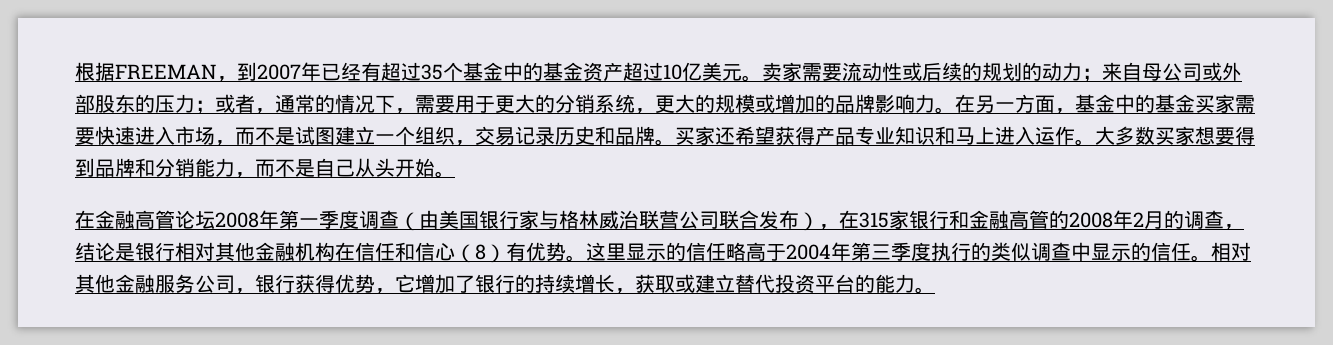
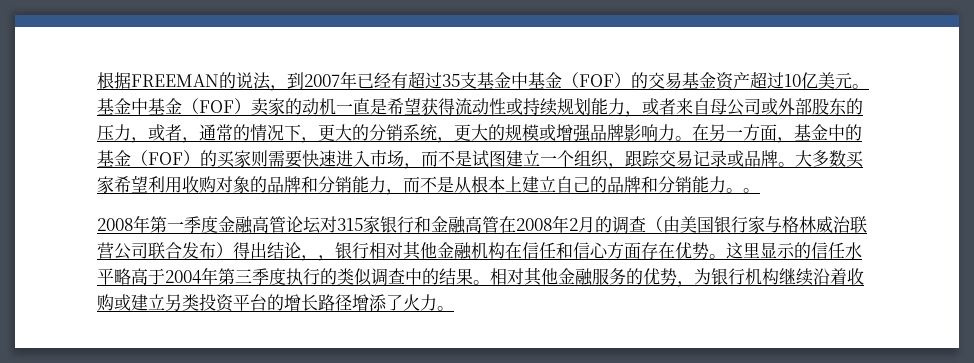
- 根据FREEMAN，到2007年已经有超过35个基金中的基金资产超过10亿美元。
+ 根据FREEMAN的说法，到2007年已经有超过35支基金中基金（FOF）的交易基金资产超过10亿美元。
- 卖家需要流动性或后续的规划的动力；来自母公司或外部股东的压力；或者，通常的情况下，需要用于更大的分销系统，更大的规模或增加的品牌影响力。
+ 基金中基金（FOF）卖家的动机一直是希望获得流动性或持续规划能力，或者来自母公司或外部股东的压力，或者，通常的情况下，更大的分销系统，更大的规模或增强品牌影响力。
- 在另一方面，基金中的基金买家需要快速进入市场，而不是试图建立一个组织，交易记录历史和品牌。买家还希望获得产品专业知识和马上进入运作。大多数买家想要得到品牌和分销能力，而不是自己从头开始。
- 在金融高管论坛2008年第一季度调查（由美国银行家与格林威治联营公司联合发布），在315家银行和金融高管的2008年2月的调查，结论是银行相对其他金融机构在信任和信心（8）有优势。
+ 在另一方面，基金中的基金（FOF）的买家则需要快速进入市场，而不是试图建立一个组织，跟踪交易记录或品牌。大多数买家希望利用收购对象的品牌和分销能力，而不是从根本上建立自己的品牌和分销能力。。
+ 2008年第一季度金融高管论坛对315家银行和金融高管在2008年2月的调查（由美国银行家与格林威治联营公司联合发布）得出结论，，银行相对其他金融机构在信任和信心方面存在优势。
- 这里显示的信任略高于2004年第三季度执行的类似调查中显示的信任。
+ 这里显示的信任水平略高于2004年第三季度执行的类似调查中的结果。
- 相对其他金融服务公司，银行获得优势，它增加了银行的持续增长，获取或建立替代投资平台的能力。
+ 相对其他金融服务的优势，为银行机构继续沿着收购或建立另类投资平台的增长路径增添了火力。

